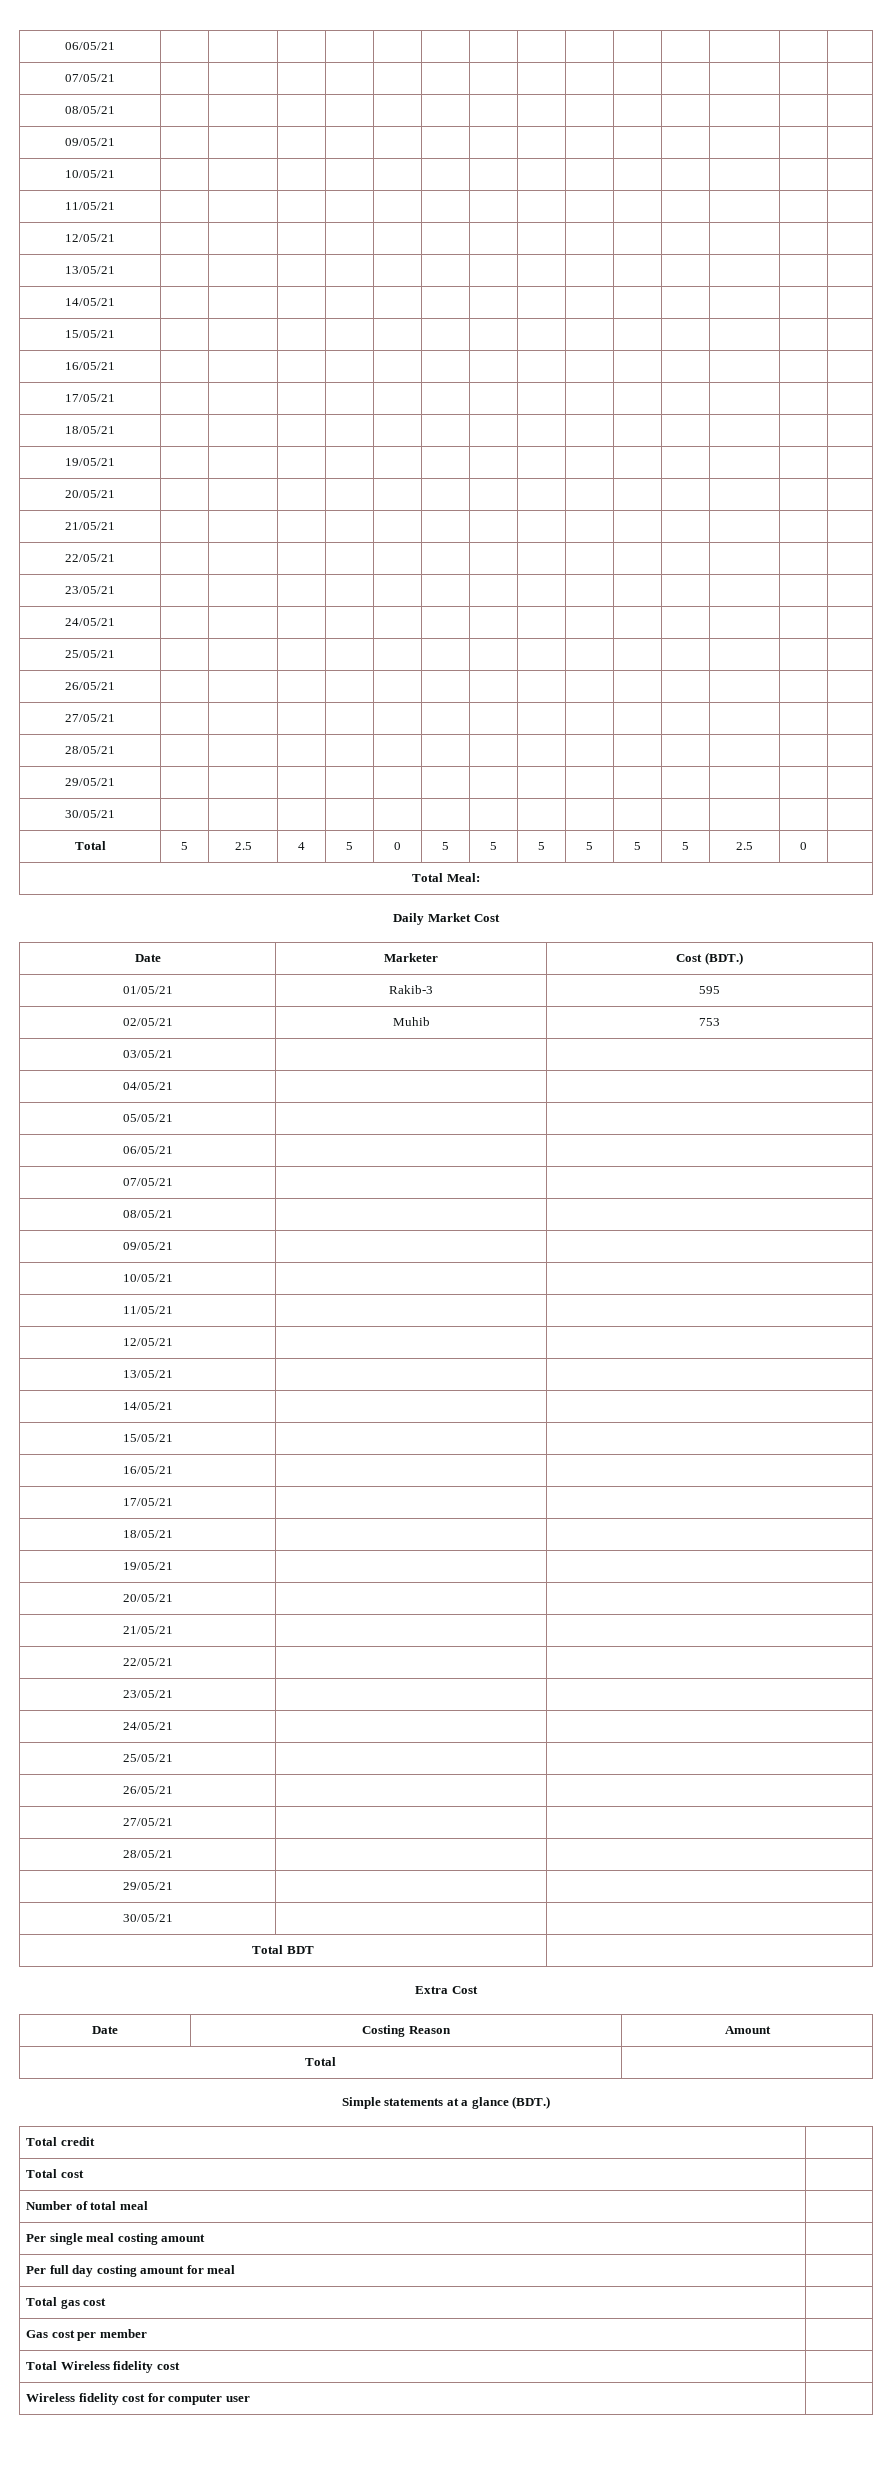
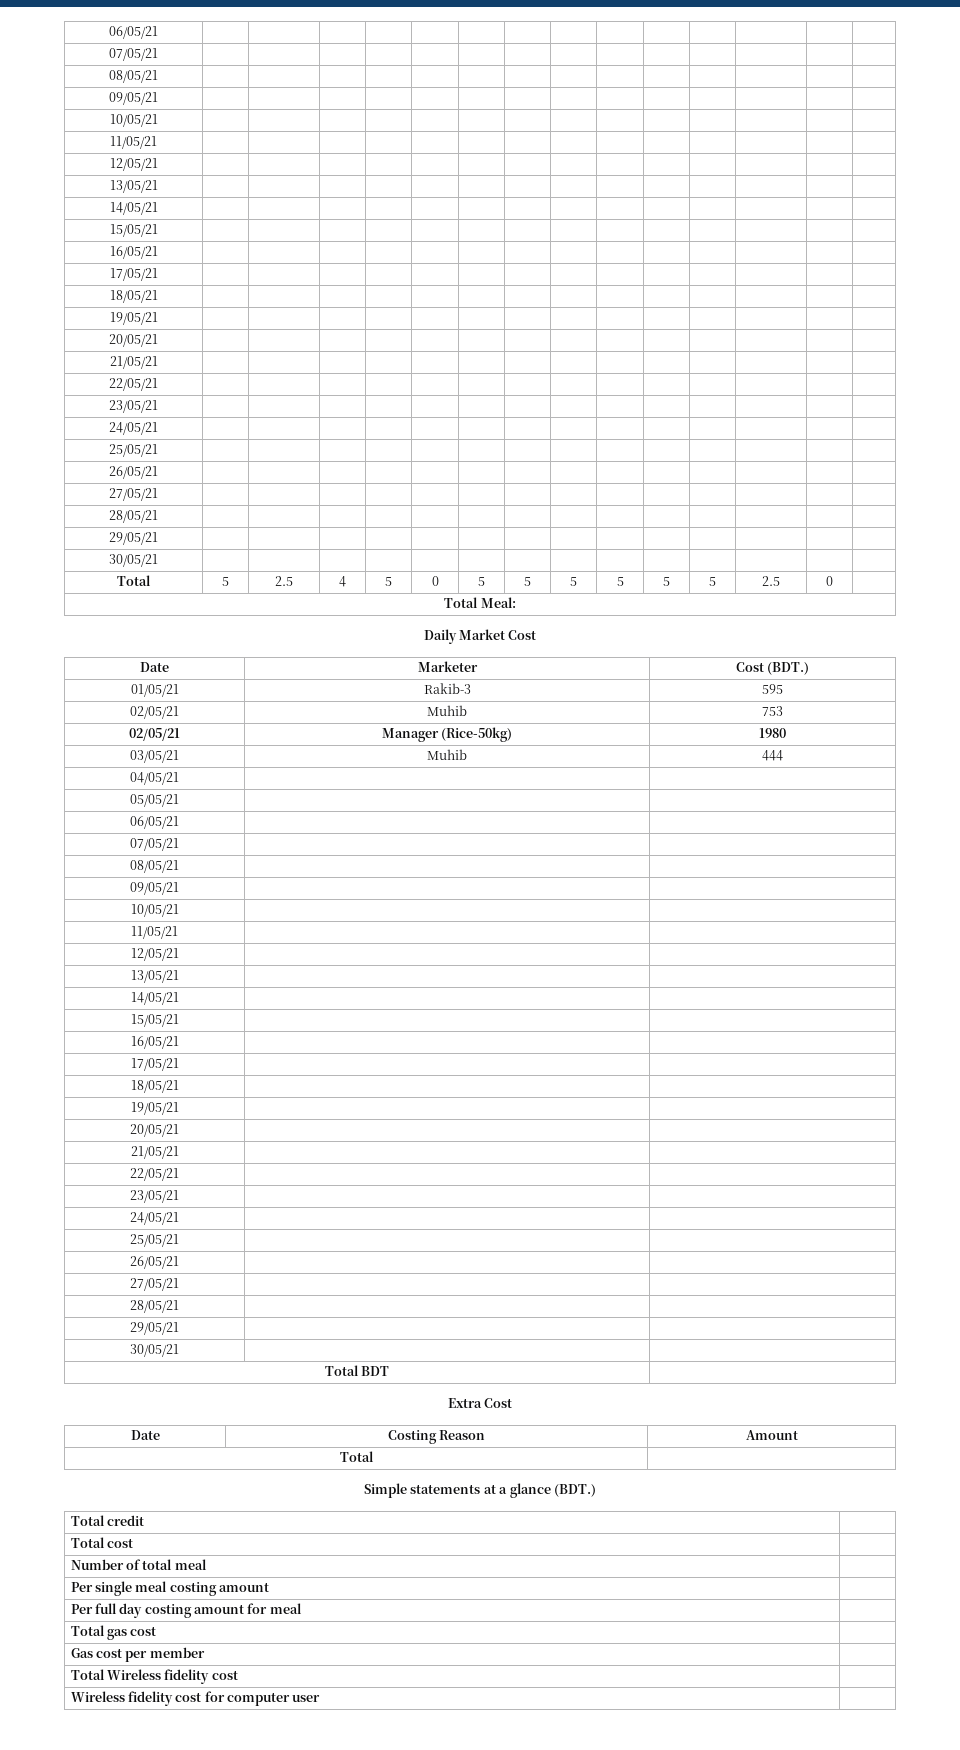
+ 02/05/21 | Manager (Rice-50kg) | 1980
- 03/05/21 | |
+ 03/05/21 | Muhib | 444

